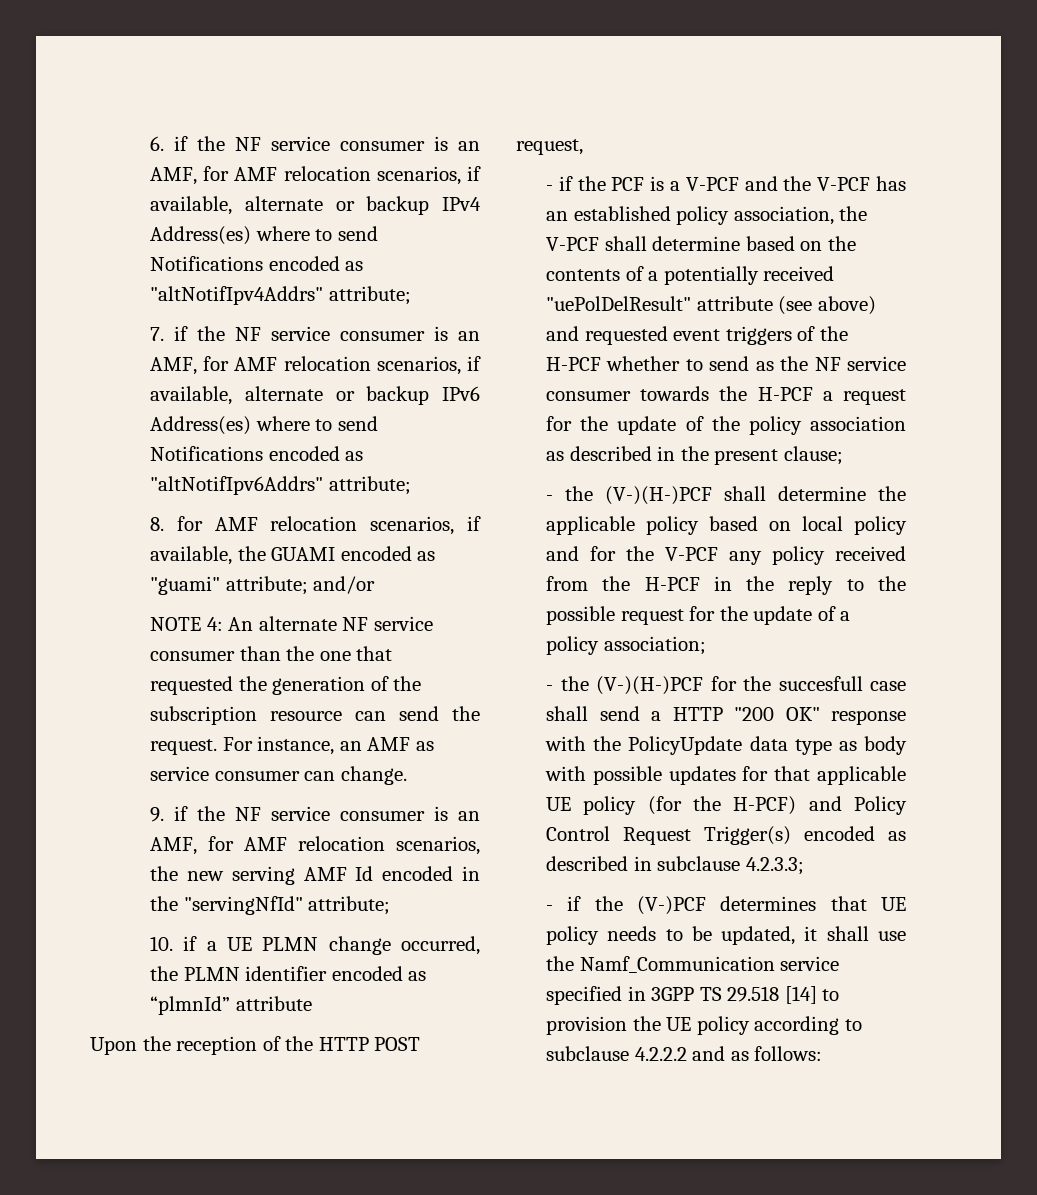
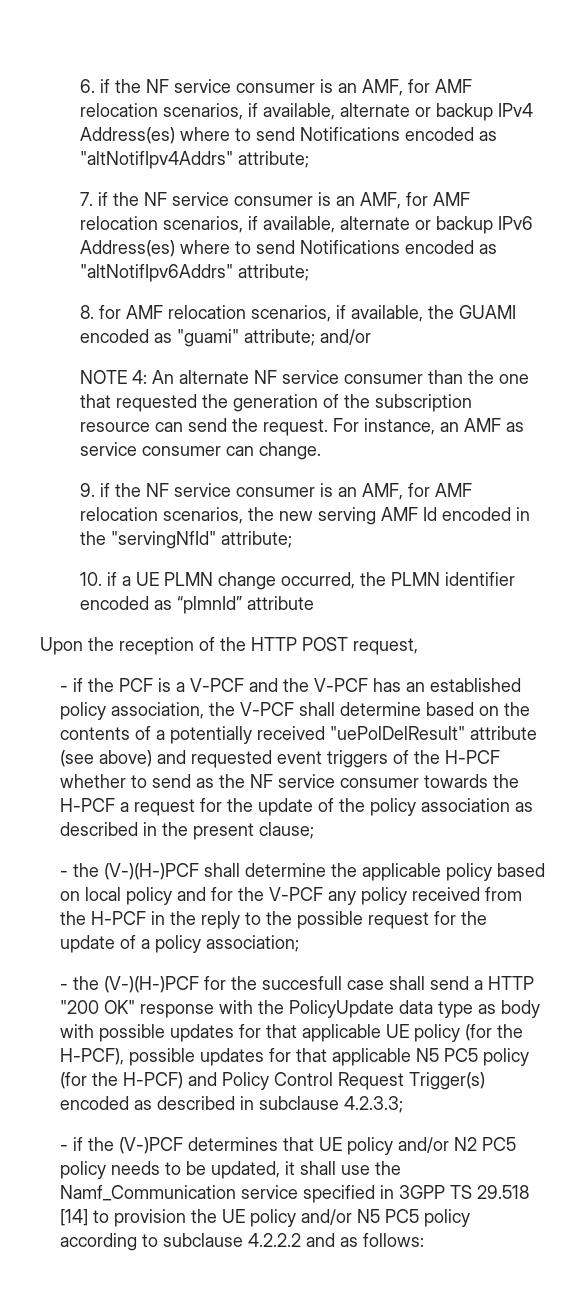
- - the (V-)(H-)PCF for the succesfull case shall send a HTTP "200 OK" response with the PolicyUpdate data type as body with possible updates for that applicable UE policy (for the H-PCF) and Policy Control Request Trigger(s) encoded as described in subclause 4.2.3.3;
+ - the (V-)(H-)PCF for the succesfull case shall send a HTTP "200 OK" response with the PolicyUpdate data type as body with possible updates for that applicable UE policy (for the H-PCF), possible updates for that applicable N5 PC5 policy (for the H-PCF) and Policy Control Request Trigger(s) encoded as described in subclause 4.2.3.3;
- - if the (V-)PCF determines that UE policy needs to be updated, it shall use the Namf_Communication service specified in 3GPP TS 29.518 [14] to provision the UE policy according to subclause 4.2.2.2 and as follows:
+ - if the (V-)PCF determines that UE policy and/or N2 PC5 policy needs to be updated, it shall use the Namf_Communication service specified in 3GPP TS 29.518 [14] to provision the UE policy and/or N5 PC5 policy according to subclause 4.2.2.2 and as follows:

